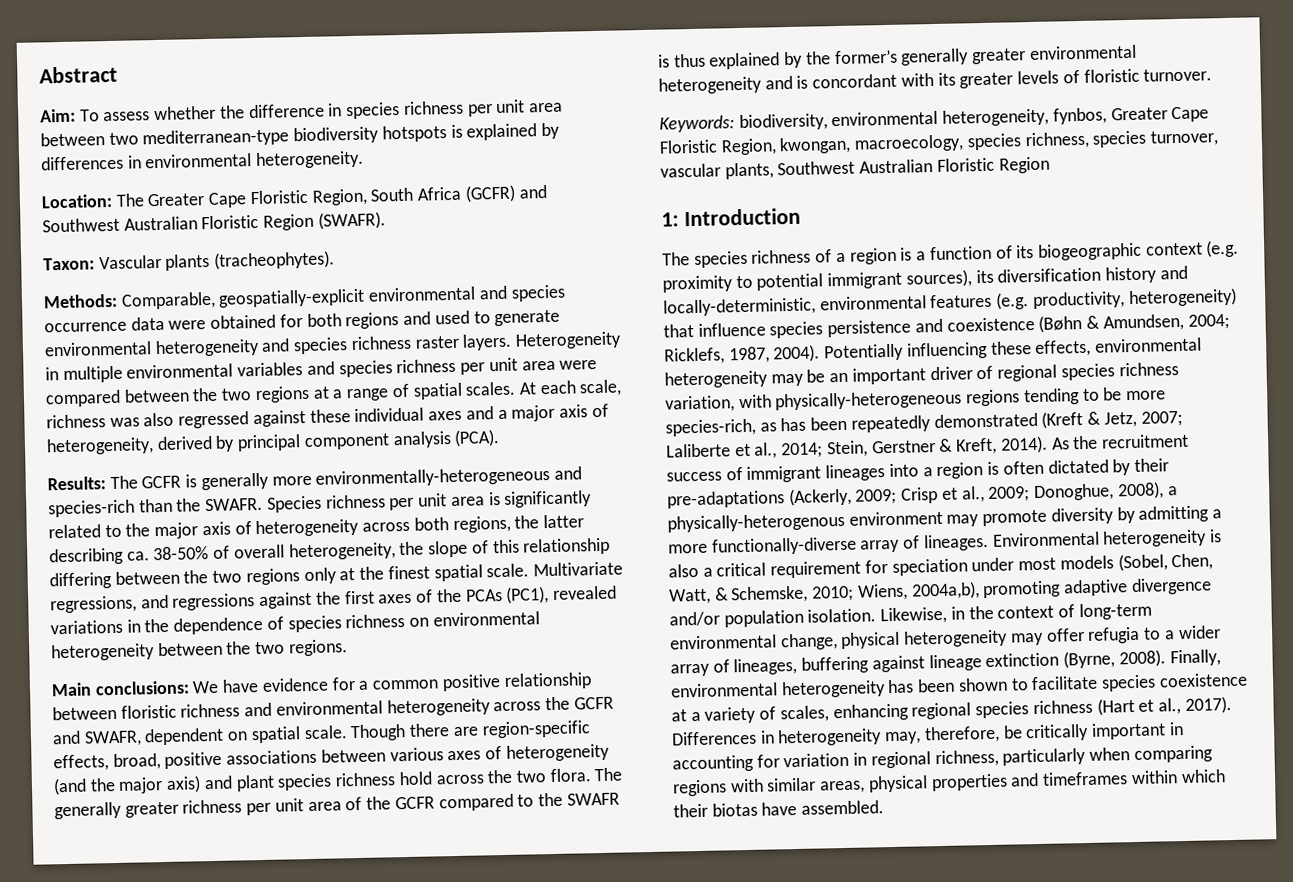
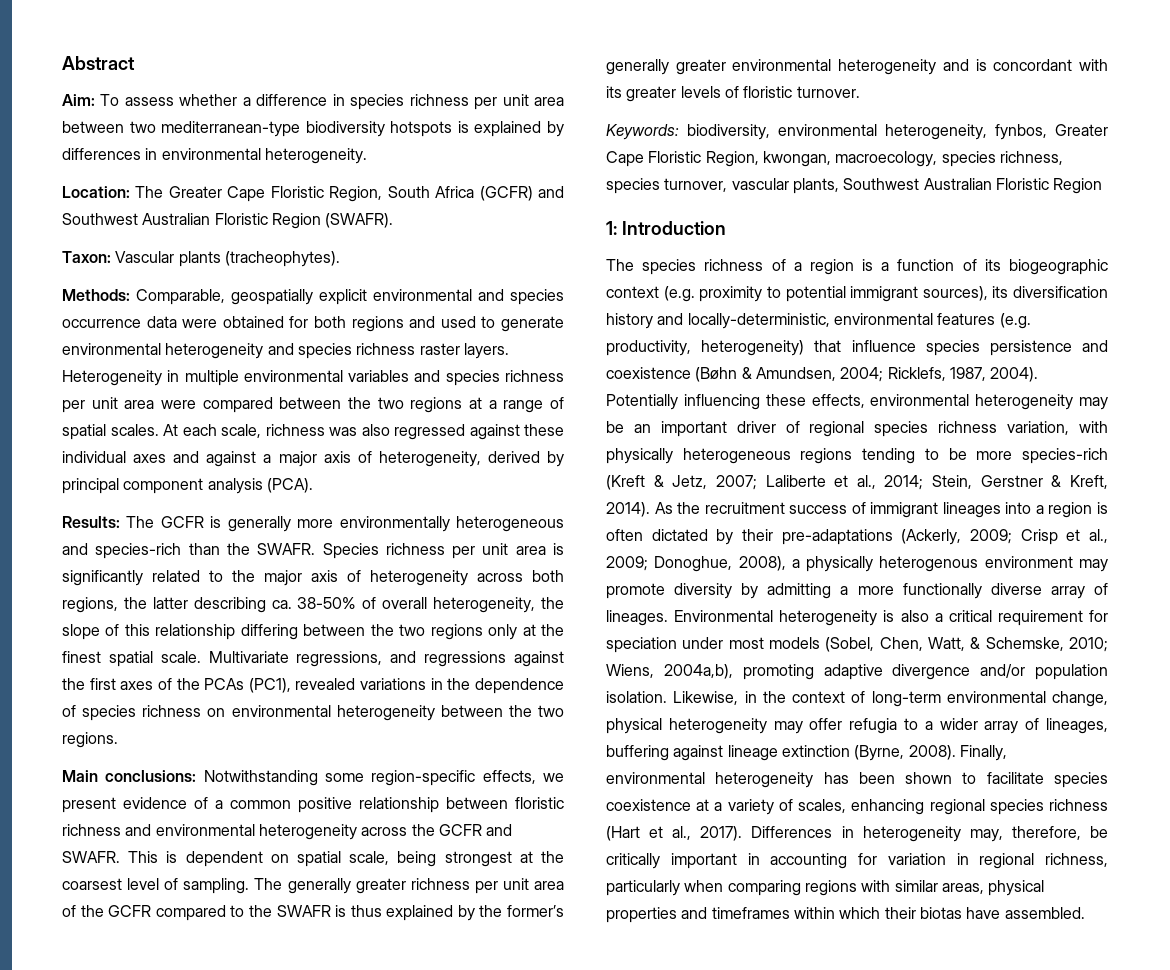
- Aim: To assess whether the difference in species richness per unit area between two mediterranean-type biodiversity hotspots is explained by differences in environmental heterogeneity.
+ Aim: To assess whether a difference in species richness per unit area between two mediterranean-type biodiversity hotspots is explained by differences in environmental heterogeneity.
- Methods: Comparable, geospatially-explicit environmental and species occurrence data were obtained for both regions and used to generate environmental heterogeneity and species richness raster layers.
+ Methods: Comparable, geospatially explicit environmental and species occurrence data were obtained for both regions and used to generate environmental heterogeneity and species richness raster layers.
- At each scale, richness was also regressed against these individual axes and a major axis of heterogeneity, derived by principal component analysis (PCA).
+ At each scale, richness was also regressed against these individual axes and against a major axis of heterogeneity, derived by principal component analysis (PCA).
- Results: The GCFR is generally more environmentally-heterogeneous and species-rich than the SWAFR.
+ Results: The GCFR is generally more environmentally heterogeneous and species-rich than the SWAFR.
- Main conclusions: We have evidence for a common positive relationship between floristic richness and environmental heterogeneity across the GCFR and SWAFR, dependent on spatial scale. Though there are region-specific effects, broad, positive associations between various axes of heterogeneity (and the major axis) and plant species richness hold across the two flora.
+ Main conclusions: Notwithstanding some region-specific effects, we present evidence of a common positive relationship between floristic richness and environmental heterogeneity across the GCFR and SWAFR. This is dependent on spatial scale, being strongest at the coarsest level of sampling.
- Potentially influencing these effects, environmental heterogeneity may be an important driver of regional species richness variation, with physically-heterogeneous regions tending to be more species-rich, as has been repeatedly demonstrated (Kreft & Jetz, 2007; Laliberte et al., 2014; Stein, Gerstner & Kreft, 2014).
+ Potentially influencing these effects, environmental heterogeneity may be an important driver of regional species richness variation, with physically heterogeneous regions tending to be more species-rich (Kreft & Jetz, 2007; Laliberte et al., 2014; Stein, Gerstner & Kreft, 2014).
- As the recruitment success of immigrant lineages into a region is often dictated by their pre-adaptations (Ackerly, 2009; Crisp et al., 2009; Donoghue, 2008), a physically-heterogenous environment may promote diversity by admitting a more functionally-diverse array of lineages.
+ As the recruitment success of immigrant lineages into a region is often dictated by their pre-adaptations (Ackerly, 2009; Crisp et al., 2009; Donoghue, 2008), a physically heterogenous environment may promote diversity by admitting a more functionally diverse array of lineages.

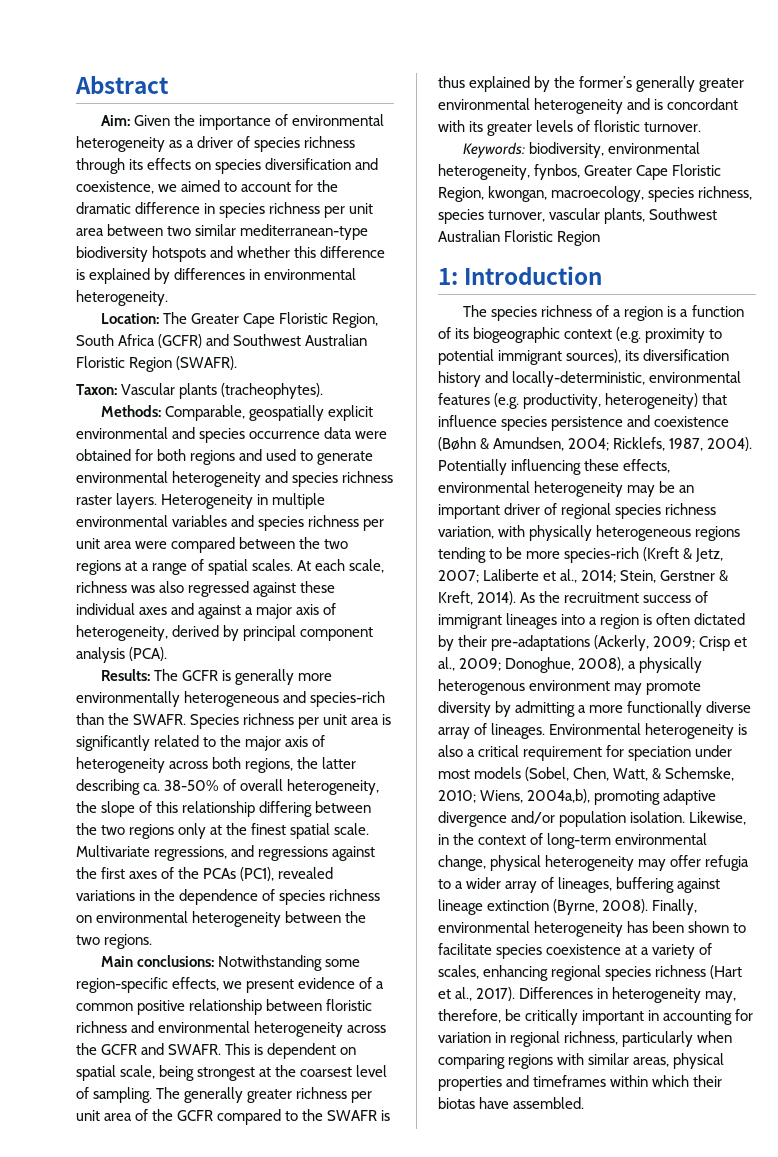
- Aim: To assess whether a difference in species richness per unit area between two mediterranean-type biodiversity hotspots is explained by differences in environmental heterogeneity.
+ Aim: Given the importance of environmental heterogeneity as a driver of species richness through its effects on species diversification and coexistence, we aimed to account for the dramatic difference in species richness per unit area between two similar mediterranean-type biodiversity hotspots and whether this difference is explained by differences in environmental heterogeneity.

